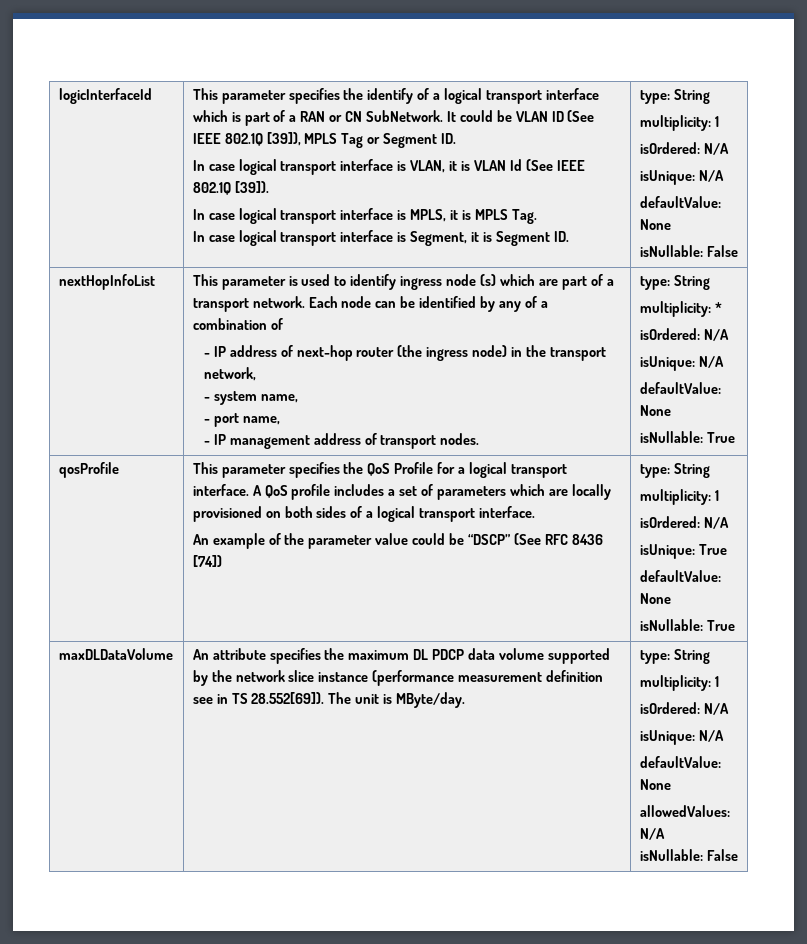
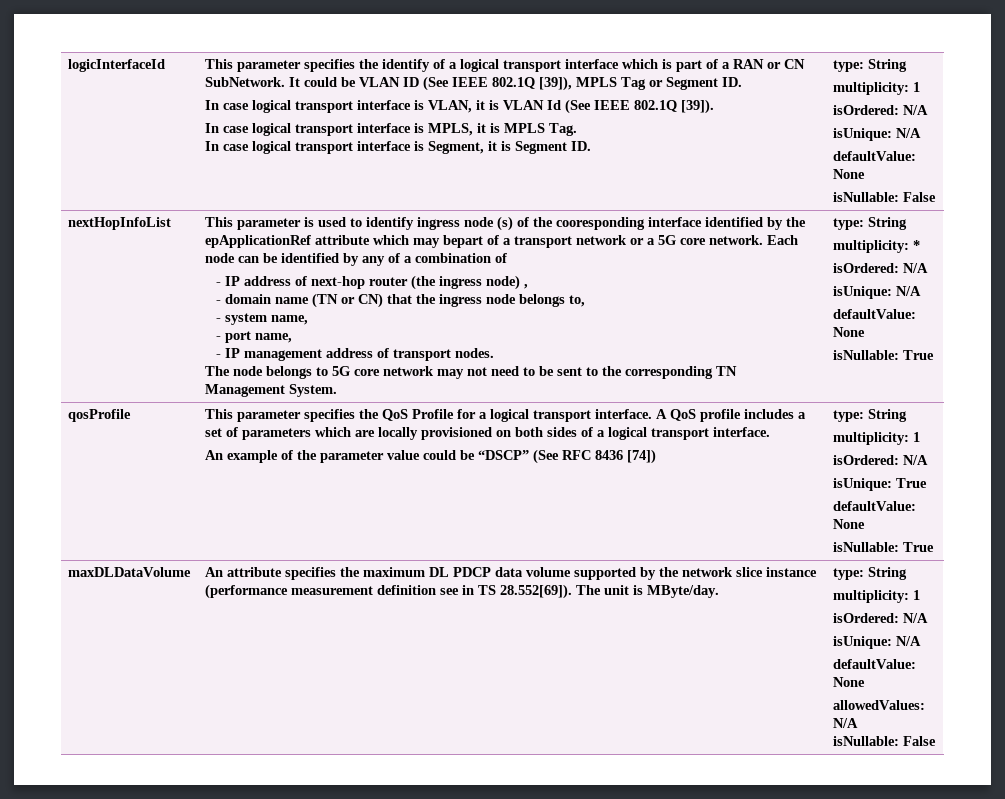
- This parameter is used to identify ingress node (s) which are part of a transport network.
+ This parameter is used to identify ingress node (s) of the cooresponding interface identified by the epApplicationRef attribute which may bepart of a transport network or a 5G core network.
- - IP address of next-hop router (the ingress node) in the transport network,
+ - IP address of next-hop router (the ingress node) ,
+ - domain name (TN or CN) that the ingress node belongs to,
+ The node belongs to 5G core network may not need to be sent to the corresponding TN Management System.

